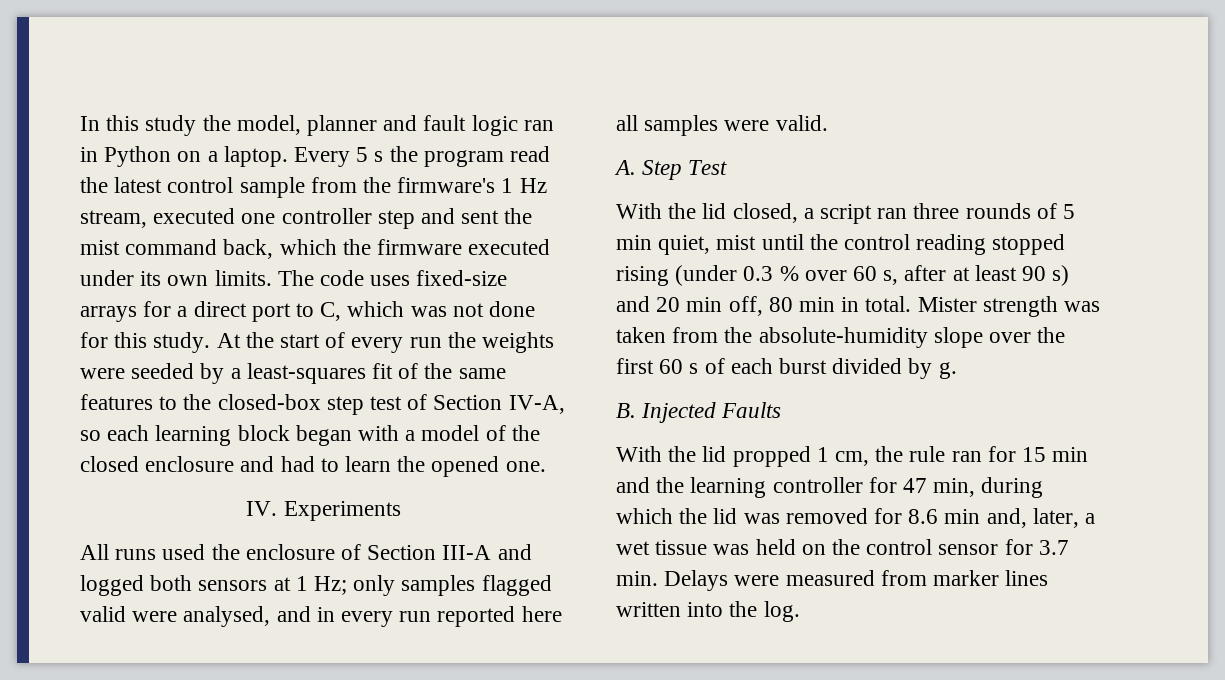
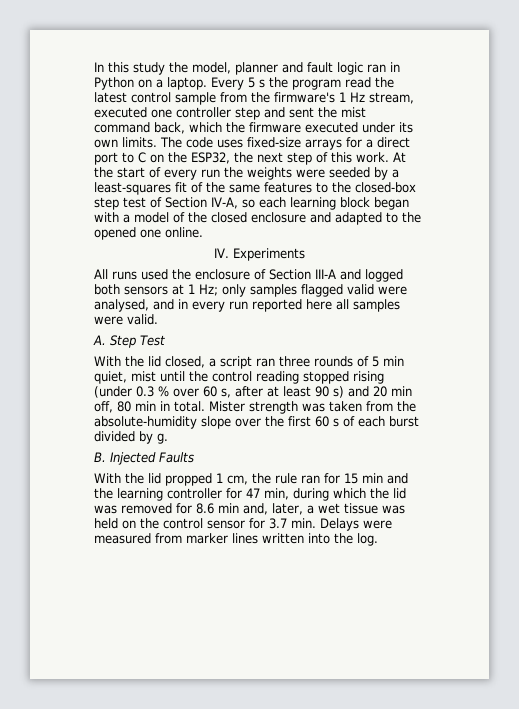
- The code uses fixed-size arrays for a direct port to C, which was not done for this study.
+ The code uses fixed-size arrays for a direct port to C on the ESP32, the next step of this work.
- At the start of every run the weights were seeded by a least-squares fit of the same features to the closed-box step test of Section IV-A, so each learning block began with a model of the closed enclosure and had to learn the opened one.
+ At the start of every run the weights were seeded by a least-squares fit of the same features to the closed-box step test of Section IV-A, so each learning block began with a model of the closed enclosure and adapted to the opened one online.

